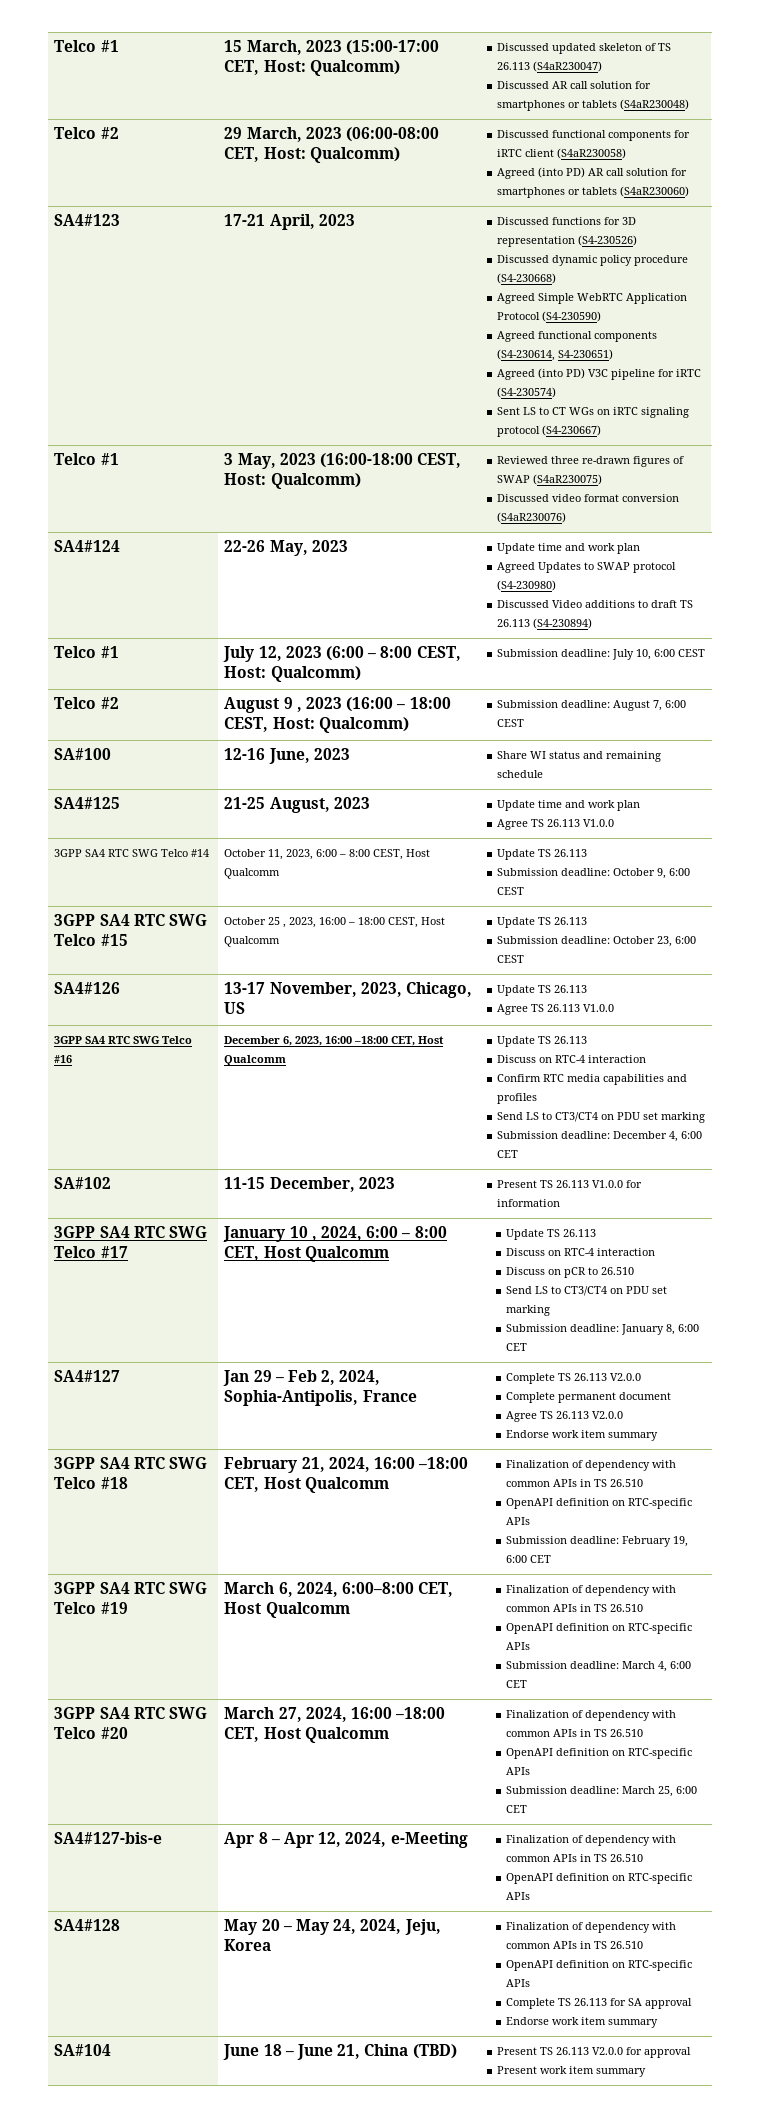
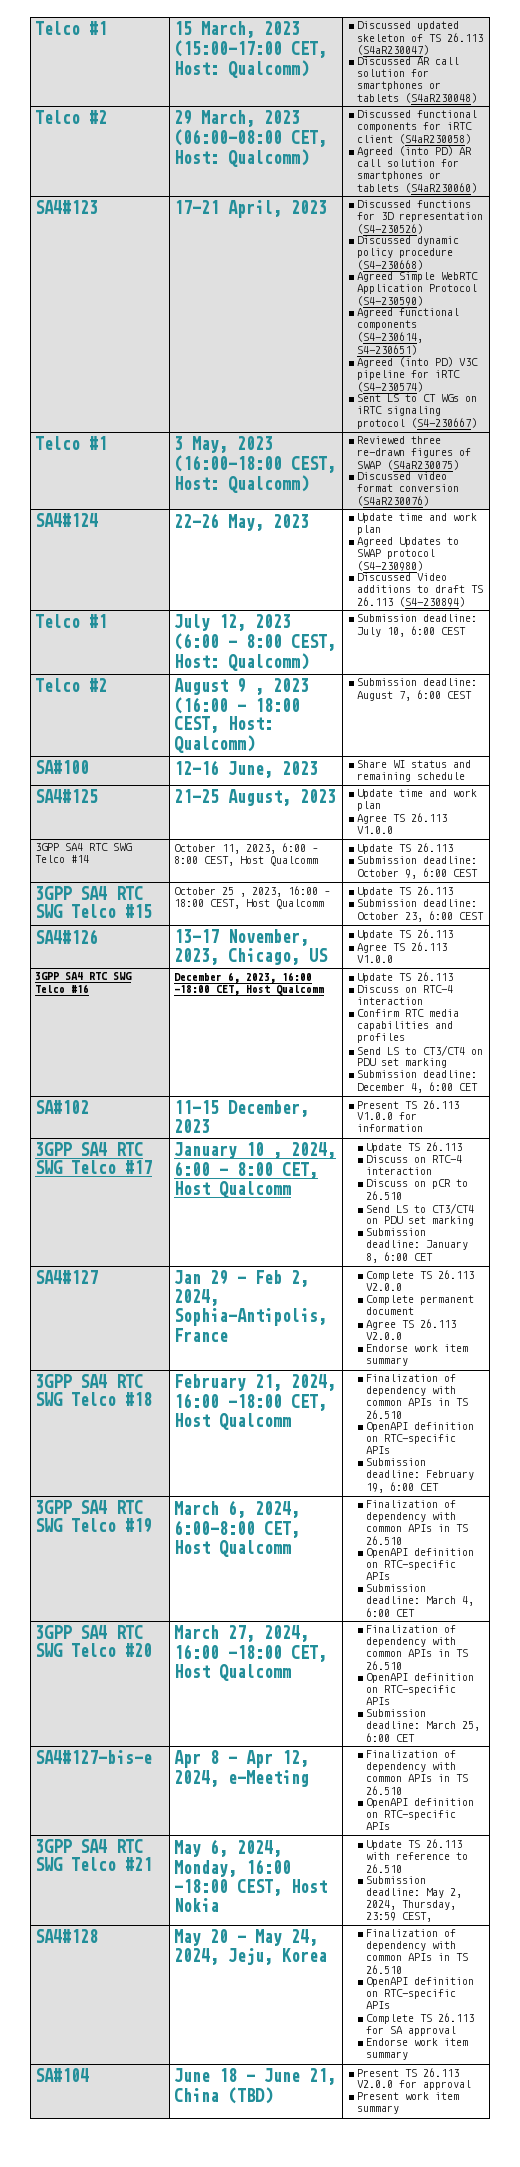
+ 3GPP SA4 RTC SWG Telco #21 | May 6, 2024, Monday, 16:00 –18:00 CEST, Host Nokia | Update TS 26.113 with reference to 26.510
+ Submission deadline: May 2, 2024, Thursday, 23:59 CEST,

